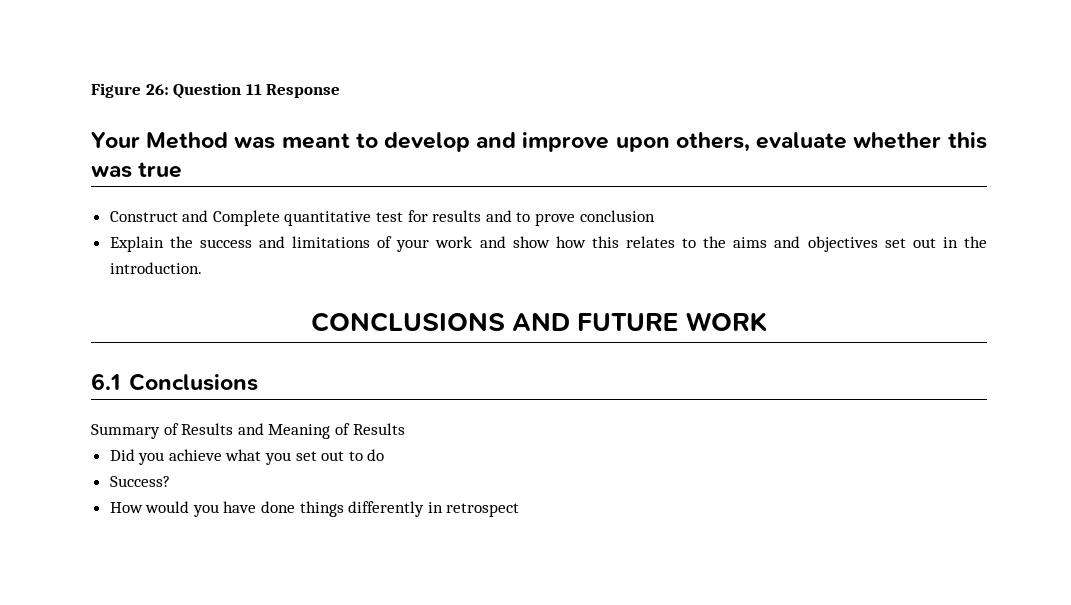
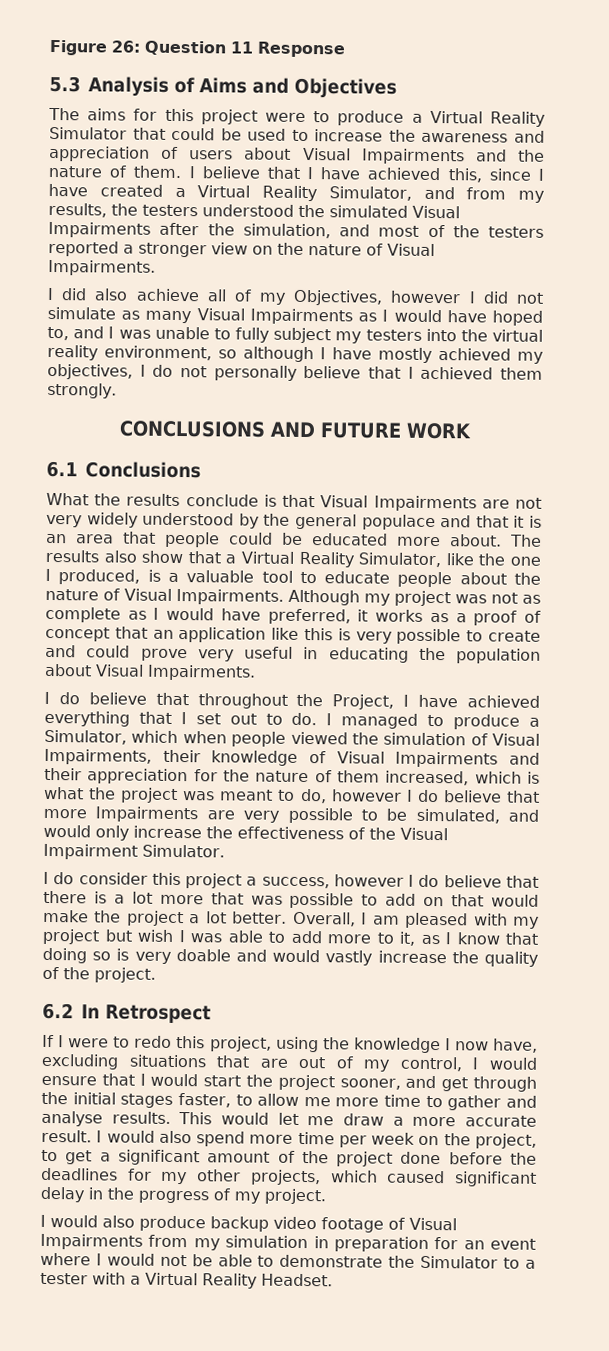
- Your Method was meant to develop and improve upon others, evaluate whether this was true
- Construct and Complete quantitative test for results and to prove conclusion
- Explain the success and limitations of your work and show how this relates to the aims and objectives set out in the introduction.
+ 5.3 Analysis of Aims and Objectives
+ The aims for this project were to produce a Virtual Reality Simulator that could be used to increase the awareness and appreciation of users about Visual Impairments and the nature of them. I believe that I have achieved this, since I have created a Virtual Reality Simulator, and from my results, the testers understood the simulated Visual Impairments after the simulation, and most of the testers reported a stronger view on the nature of Visual Impairments.
+ I did also achieve all of my Objectives, however I did not simulate as many Visual Impairments as I would have hoped to, and I was unable to fully subject my testers into the virtual reality environment, so although I have mostly achieved my objectives, I do not personally believe that I achieved them strongly.
- Summary of Results and Meaning of Results
- Did you achieve what you set out to do
- Success?
- How would you have done things differently in retrospect
+ What the results conclude is that Visual Impairments are not very widely understood by the general populace and that it is an area that people could be educated more about. The results also show that a Virtual Reality Simulator, like the one I produced, is a valuable tool to educate people about the nature of Visual Impairments. Although my project was not as complete as I would have preferred, it works as a proof of concept that an application like this is very possible to create and could prove very useful in educating the population about Visual Impairments.
+ I do believe that throughout the Project, I have achieved everything that I set out to do. I managed to produce a Simulator, which when people viewed the simulation of Visual Impairments, their knowledge of Visual Impairments and their appreciation for the nature of them increased, which is what the project was meant to do, however I do believe that more Impairments are very possible to be simulated, and would only increase the effectiveness of the Visual Impairment Simulator.
+ I do consider this project a success, however I do believe that there is a lot more that was possible to add on that would make the project a lot better. Overall, I am pleased with my project but wish I was able to add more to it, as I know that doing so is very doable and would vastly increase the quality of the project.
+ 6.2 In Retrospect
+ If I were to redo this project, using the knowledge I now have, excluding situations that are out of my control, I would ensure that I would start the project sooner, and get through the initial stages faster, to allow me more time to gather and analyse results. This would let me draw a more accurate result. I would also spend more time per week on the project, to get a significant amount of the project done before the deadlines for my other projects, which caused significant delay in the progress of my project.
+ I would also produce backup video footage of Visual Impairments from my simulation in preparation for an event where I would not be able to demonstrate the Simulator to a tester with a Virtual Reality Headset.

